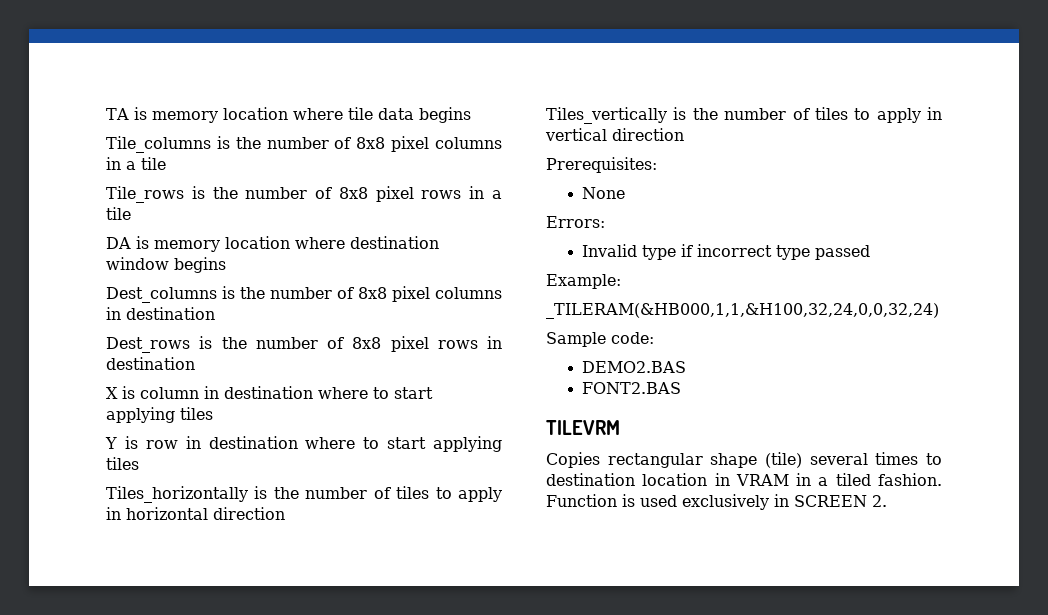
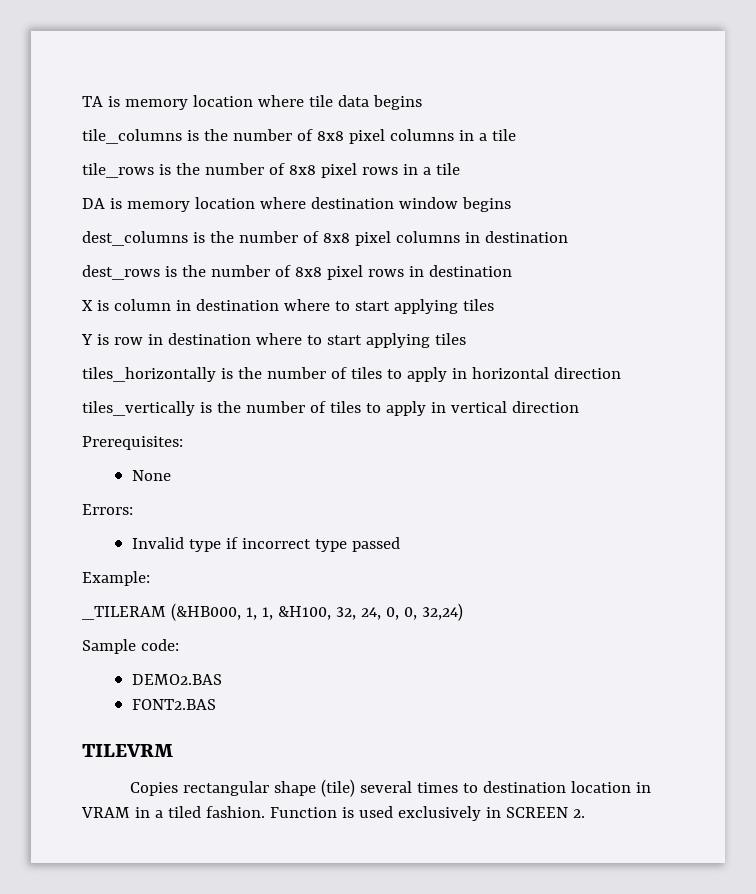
- Tile_columns is the number of 8x8 pixel columns in a tile
+ tile_columns is the number of 8x8 pixel columns in a tile
- Tile_rows is the number of 8x8 pixel rows in a tile
+ tile_rows is the number of 8x8 pixel rows in a tile
- Dest_columns is the number of 8x8 pixel columns in destination
+ dest_columns is the number of 8x8 pixel columns in destination
- Dest_rows is the number of 8x8 pixel rows in destination
+ dest_rows is the number of 8x8 pixel rows in destination
- Tiles_horizontally is the number of tiles to apply in horizontal direction
+ tiles_horizontally is the number of tiles to apply in horizontal direction
- Tiles_vertically is the number of tiles to apply in vertical direction
+ tiles_vertically is the number of tiles to apply in vertical direction
- _TILERAM(&HB000,1,1,&H100,32,24,0,0,32,24)
+ _TILERAM (&HB000, 1, 1, &H100, 32, 24, 0, 0, 32,24)

